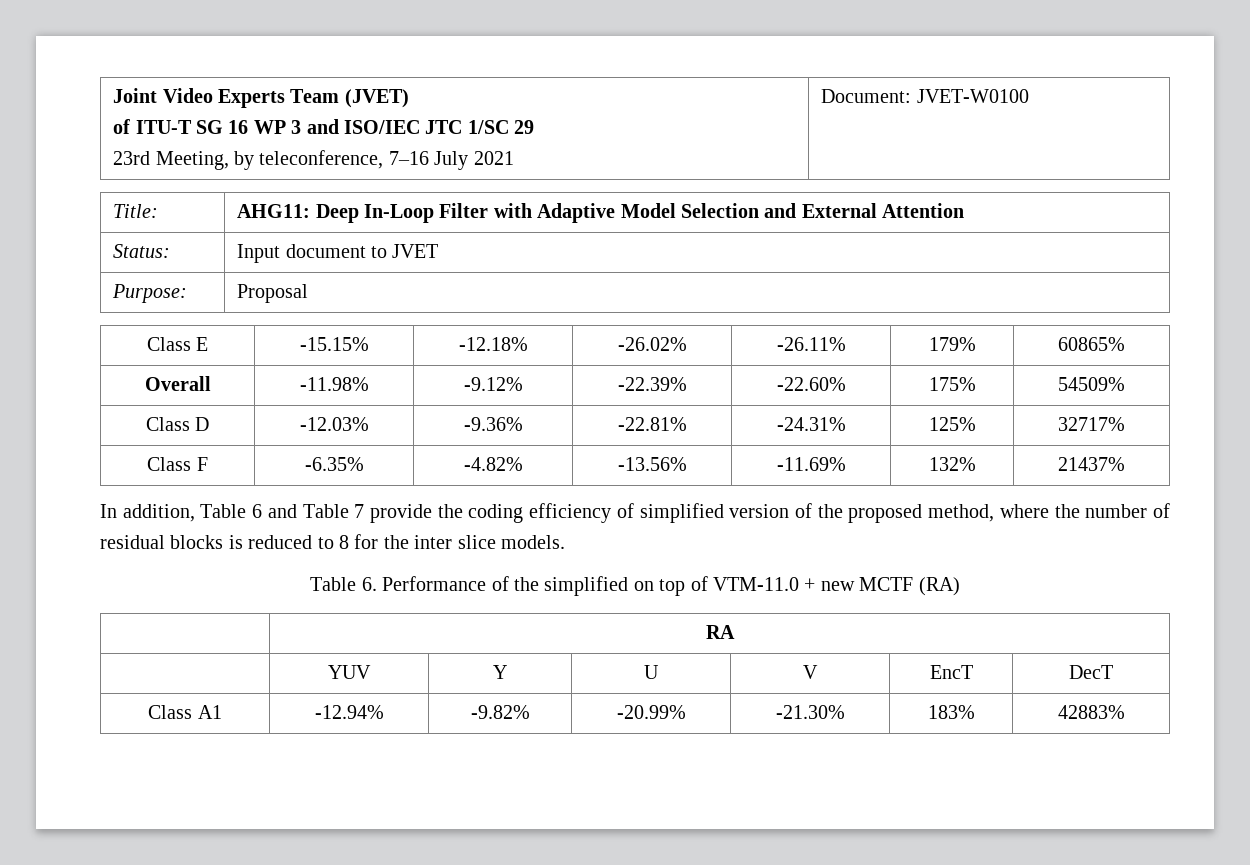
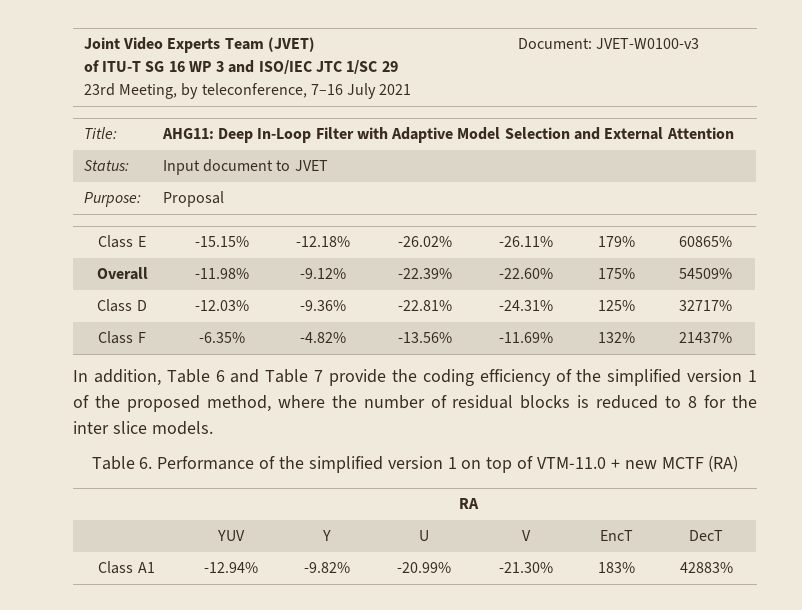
  Joint Video Experts Team (JVET)
  of ITU-T SG 16 WP 3 and ISO/IEC JTC 1/SC 29
- 23rd Meeting, by teleconference, 7–16 July 2021 | Document: JVET-W0100
+ 23rd Meeting, by teleconference, 7–16 July 2021 | Document: JVET-W0100-v3
- In addition, Table 6 and Table 7 provide the coding efficiency of simplified version of the proposed method, where the number of residual blocks is reduced to 8 for the inter slice models.
+ In addition, Table 6 and Table 7 provide the coding efficiency of the simplified version 1 of the proposed method, where the number of residual blocks is reduced to 8 for the inter slice models.
- Table 6. Performance of the simplified on top of VTM-11.0 + new MCTF (RA)
+ Table 6. Performance of the simplified version 1 on top of VTM-11.0 + new MCTF (RA)

